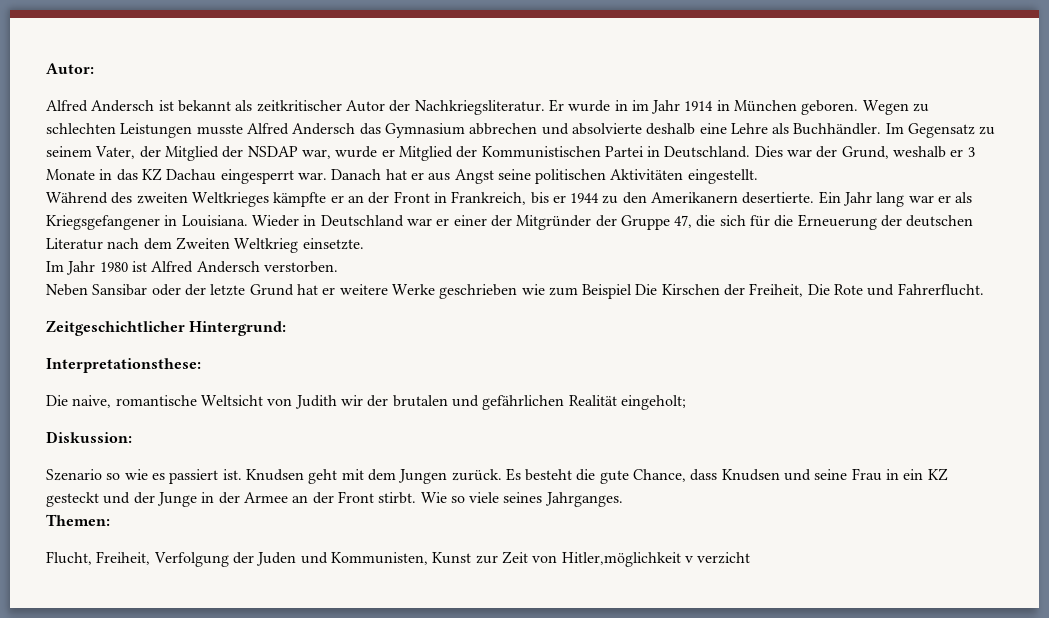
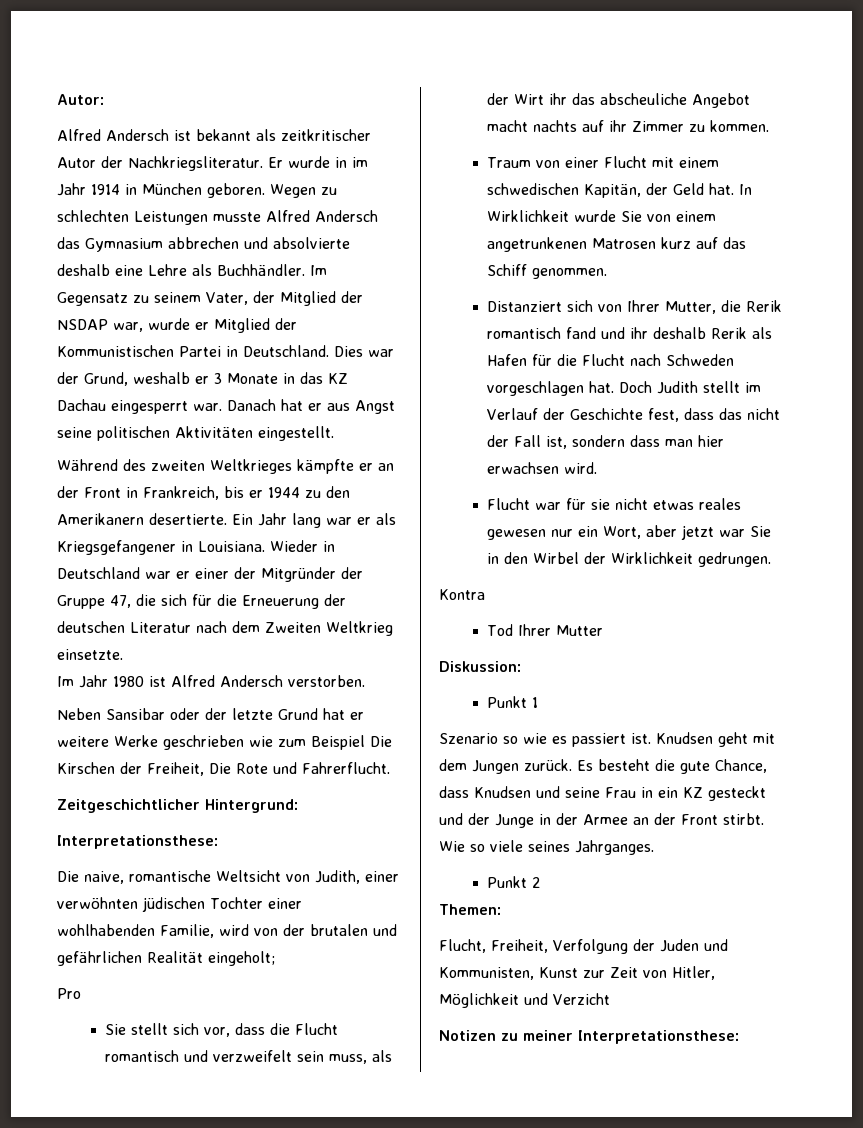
- Die naive, romantische Weltsicht von Judith wir der brutalen und gefährlichen Realität eingeholt;
+ Die naive, romantische Weltsicht von Judith, einer verwöhnten jüdischen Tochter einer wohlhabenden Familie, wird von der brutalen und gefährlichen Realität eingeholt;
+ Pro
+ Sie stellt sich vor, dass die Flucht romantisch und verzweifelt sein muss, als der Wirt ihr das abscheuliche Angebot macht nachts auf ihr Zimmer zu kommen.
+ Traum von einer Flucht mit einem schwedischen Kapitän, der Geld hat. In Wirklichkeit wurde Sie von einem angetrunkenen Matrosen kurz auf das Schiff genommen.
+ Distanziert sich von Ihrer Mutter, die Rerik romantisch fand und ihr deshalb Rerik als Hafen für die Flucht nach Schweden vorgeschlagen hat. Doch Judith stellt im Verlauf der Geschichte fest, dass das nicht der Fall ist, sondern dass man hier erwachsen wird.
+ Flucht war für sie nicht etwas reales gewesen nur ein Wort, aber jetzt war Sie in den Wirbel der Wirklichkeit gedrungen.
+ Kontra
+ Tod Ihrer Mutter
+ Punkt 1
+ Punkt 2
- Flucht, Freiheit, Verfolgung der Juden und Kommunisten, Kunst zur Zeit von Hitler,möglichkeit v verzicht
+ Flucht, Freiheit, Verfolgung der Juden und Kommunisten, Kunst zur Zeit von Hitler, Möglichkeit und Verzicht
+ Notizen zu meiner Interpretationsthese:

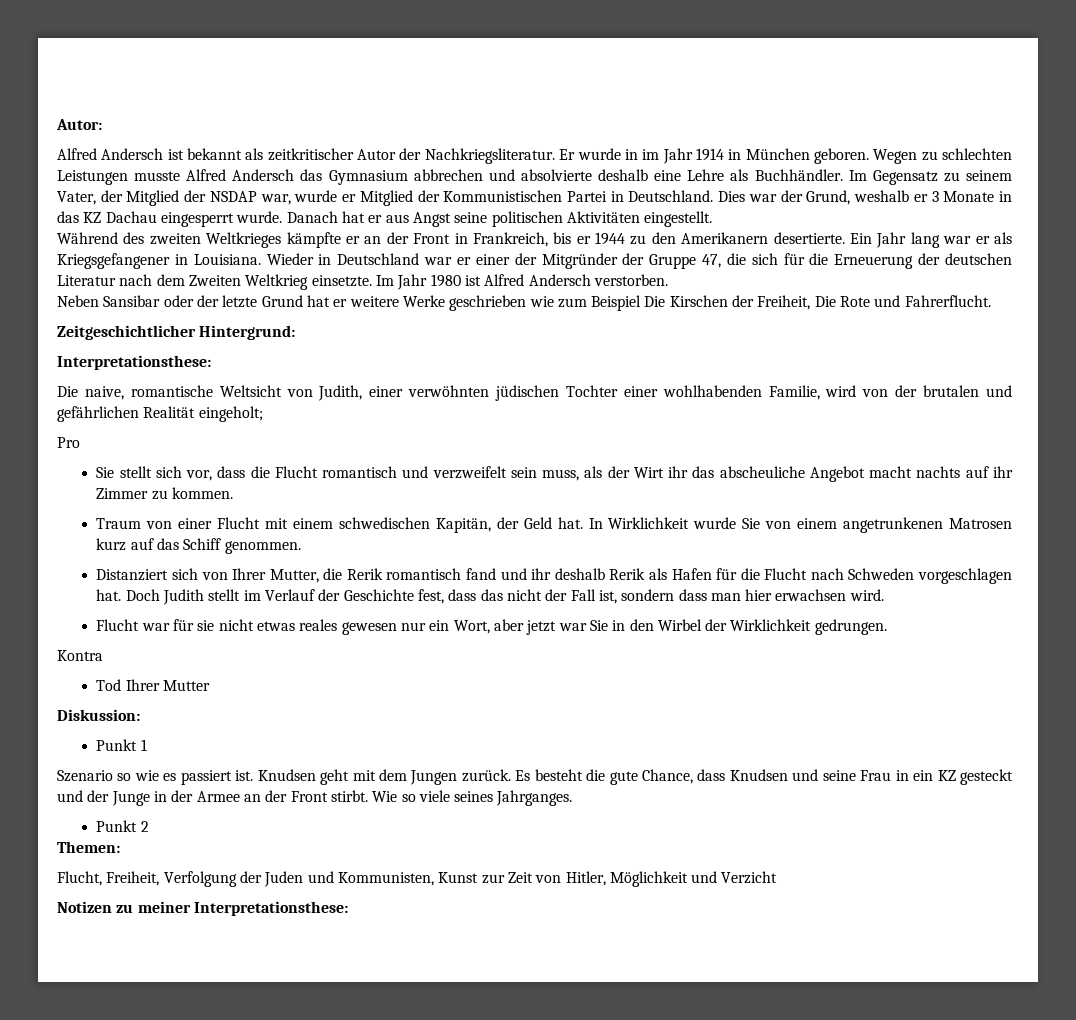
- Dies war der Grund, weshalb er 3 Monate in das KZ Dachau eingesperrt war.
+ Dies war der Grund, weshalb er 3 Monate in das KZ Dachau eingesperrt wurde.
- Wieder in Deutschland war er einer der Mitgründer der Gruppe 47, die sich für die Erneuerung der deutschen Literatur nach dem Zweiten Weltkrieg einsetzte.
- Im Jahr 1980 ist Alfred Andersch verstorben.
+ Wieder in Deutschland war er einer der Mitgründer der Gruppe 47, die sich für die Erneuerung der deutschen Literatur nach dem Zweiten Weltkrieg einsetzte. Im Jahr 1980 ist Alfred Andersch verstorben.

